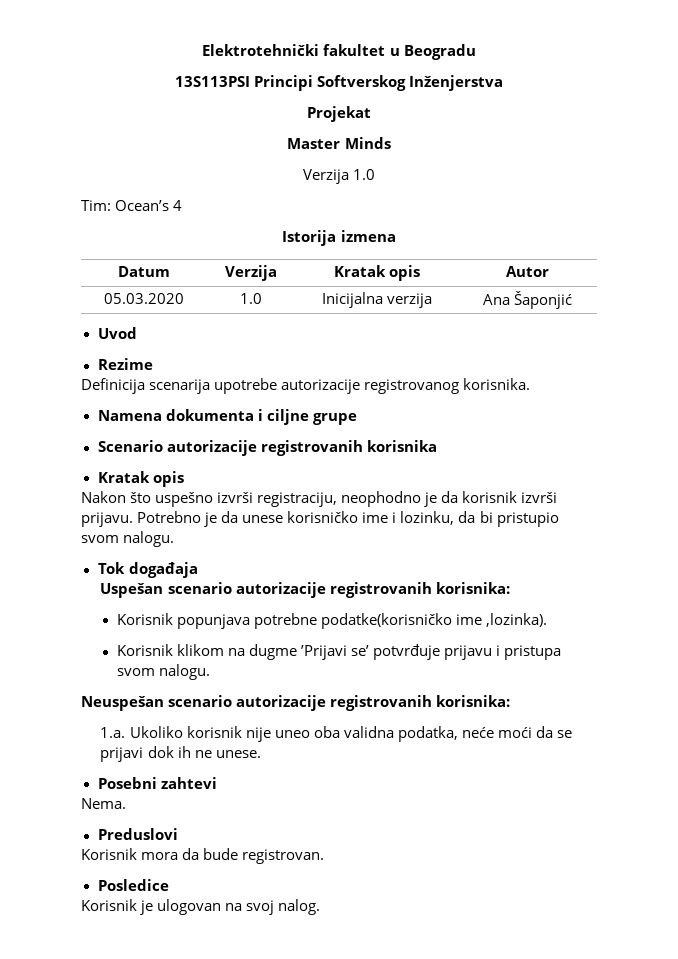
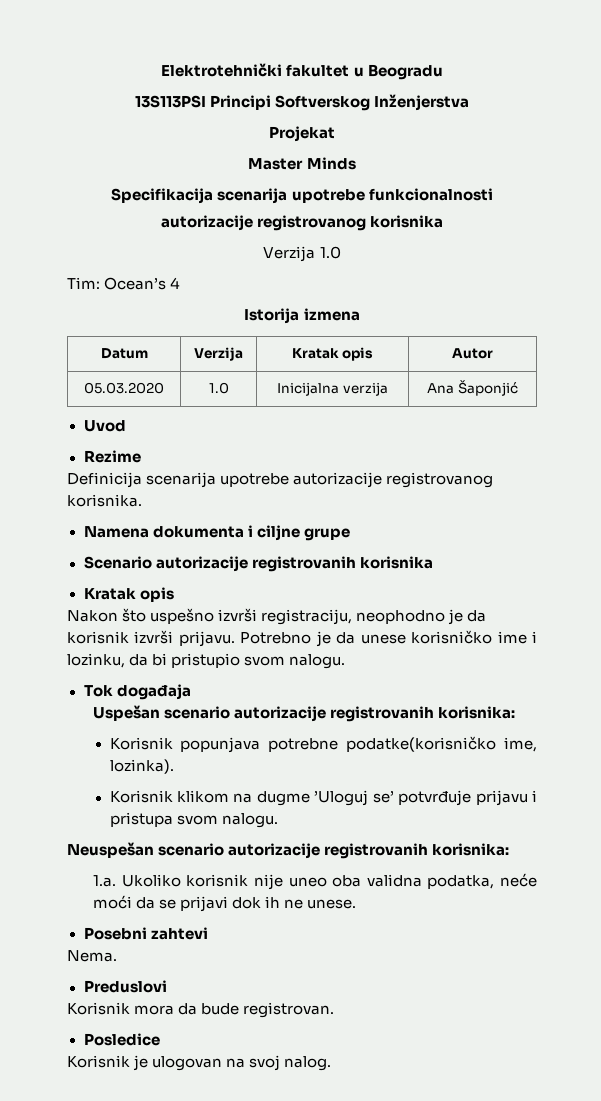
+ Specifikacija scenarija upotrebe funkcionalnosti
+ autorizacije registrovanog korisnika
- Korisnik popunjava potrebne podatke(korisničko ime ,lozinka).
+ Korisnik popunjava potrebne podatke(korisničko ime, lozinka).
- Korisnik klikom na dugme ’Prijavi se’ potvrđuje prijavu i pristupa svom nalogu.
+ Korisnik klikom na dugme ’Uloguj se’ potvrđuje prijavu i pristupa svom nalogu.

